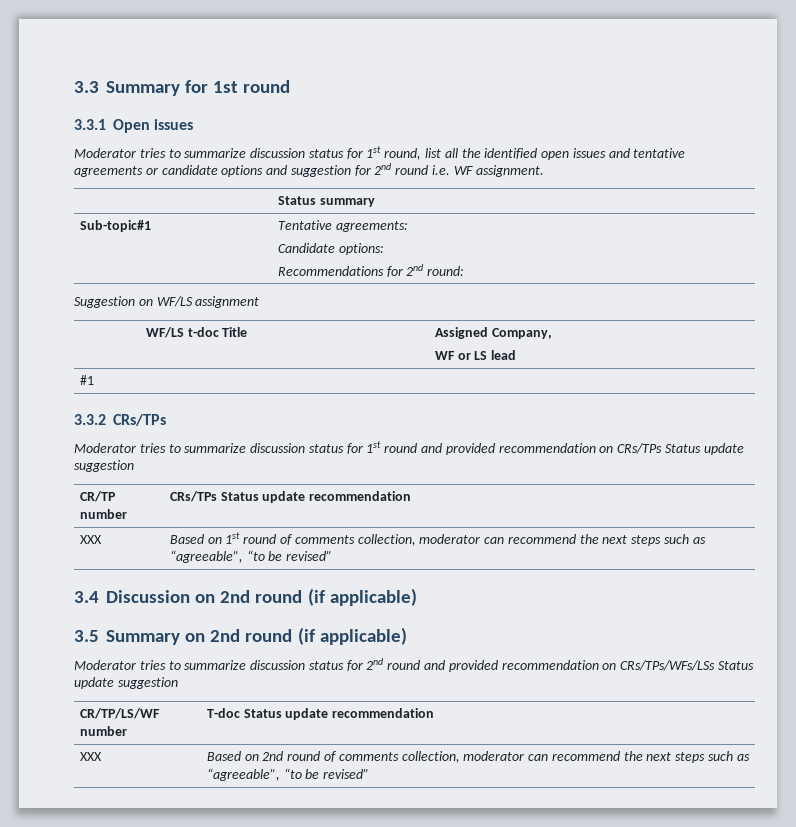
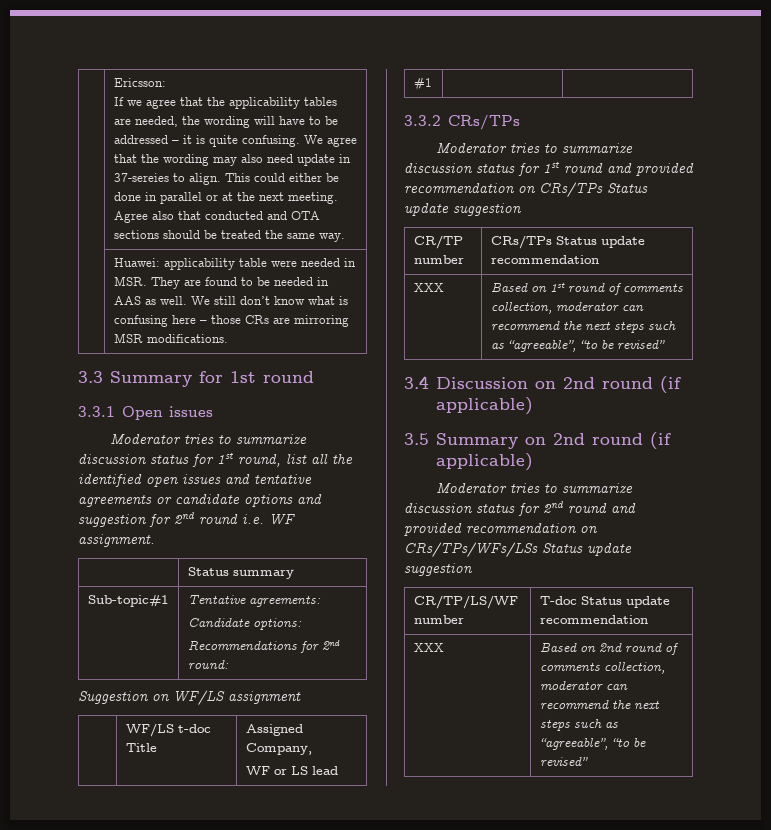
+ Ericsson:
+ If we agree that the applicability tables are needed, the wording will have to be addressed – it is quite confusing. We agree that the wording may also need update in 37-sereies to align. This could either be done in parallel or at the next meeting. Agree also that conducted and OTA sections should be treated the same way.
+ | Huawei: applicability table were needed in MSR. They are found to be needed in AAS as well. We still don’t know what is confusing here – those CRs are mirroring MSR modifications.

